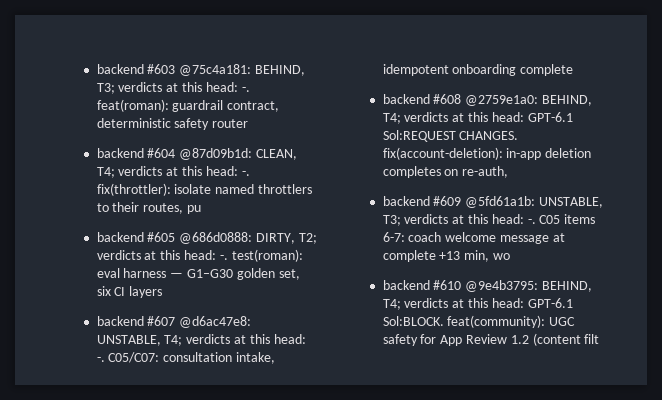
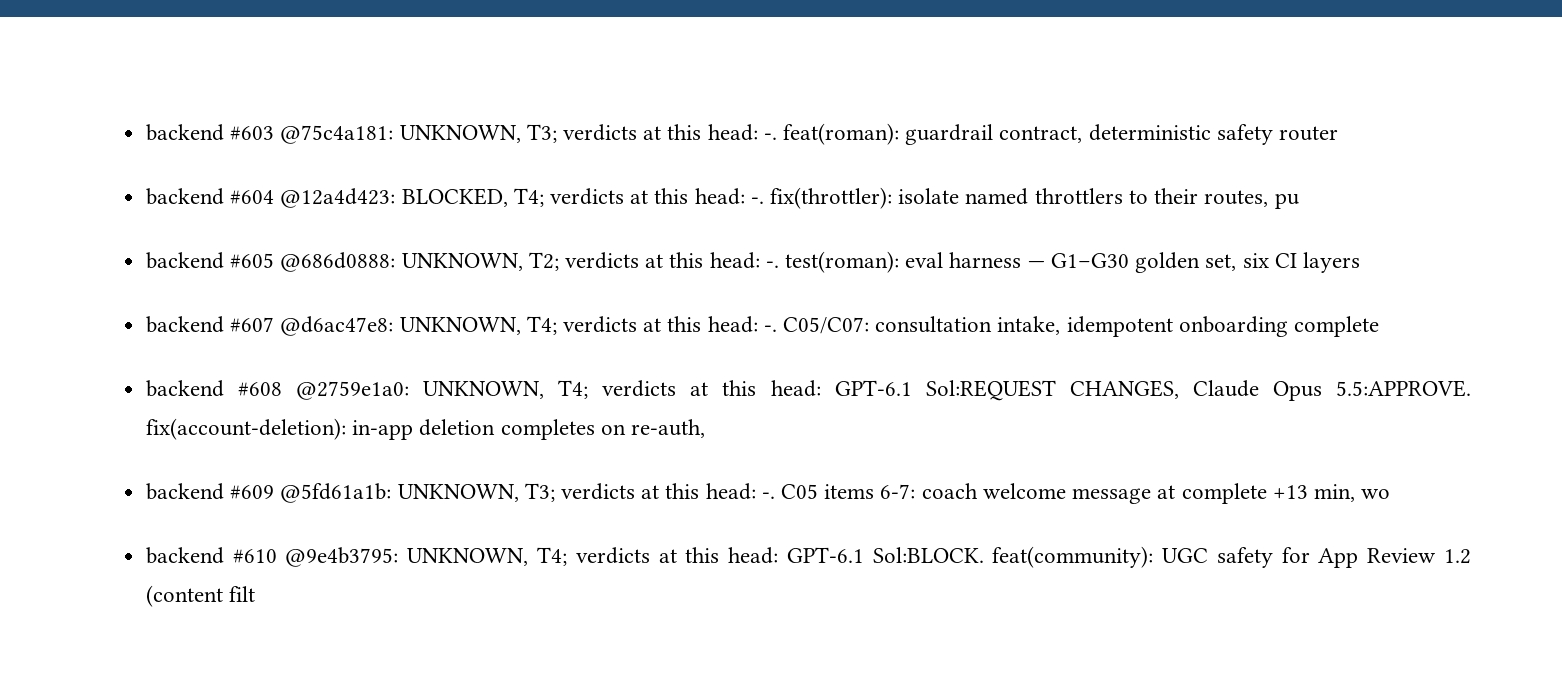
- backend #603 @75c4a181: BEHIND, T3; verdicts at this head: -. feat(roman): guardrail contract, deterministic safety router
+ backend #603 @75c4a181: UNKNOWN, T3; verdicts at this head: -. feat(roman): guardrail contract, deterministic safety router
- backend #604 @87d09b1d: CLEAN, T4; verdicts at this head: -. fix(throttler): isolate named throttlers to their routes, pu
+ backend #604 @12a4d423: BLOCKED, T4; verdicts at this head: -. fix(throttler): isolate named throttlers to their routes, pu
- backend #605 @686d0888: DIRTY, T2; verdicts at this head: -. test(roman): eval harness — G1–G30 golden set, six CI layers
+ backend #605 @686d0888: UNKNOWN, T2; verdicts at this head: -. test(roman): eval harness — G1–G30 golden set, six CI layers
- backend #607 @d6ac47e8: UNSTABLE, T4; verdicts at this head: -.
+ backend #607 @d6ac47e8: UNKNOWN, T4; verdicts at this head: -.
- backend #608 @2759e1a0: BEHIND, T4; verdicts at this head: GPT-6.1 Sol:REQUEST CHANGES. fix(account-deletion): in-app deletion completes on re-auth,
+ backend #608 @2759e1a0: UNKNOWN, T4; verdicts at this head: GPT-6.1 Sol:REQUEST CHANGES, Claude Opus 5.5:APPROVE. fix(account-deletion): in-app deletion completes on re-auth,
- backend #609 @5fd61a1b: UNSTABLE, T3; verdicts at this head: -.
+ backend #609 @5fd61a1b: UNKNOWN, T3; verdicts at this head: -.
- backend #610 @9e4b3795: BEHIND, T4; verdicts at this head: GPT-6.1 Sol:BLOCK. feat(community): UGC safety for App Review 1.2 (content filt
+ backend #610 @9e4b3795: UNKNOWN, T4; verdicts at this head: GPT-6.1 Sol:BLOCK. feat(community): UGC safety for App Review 1.2 (content filt

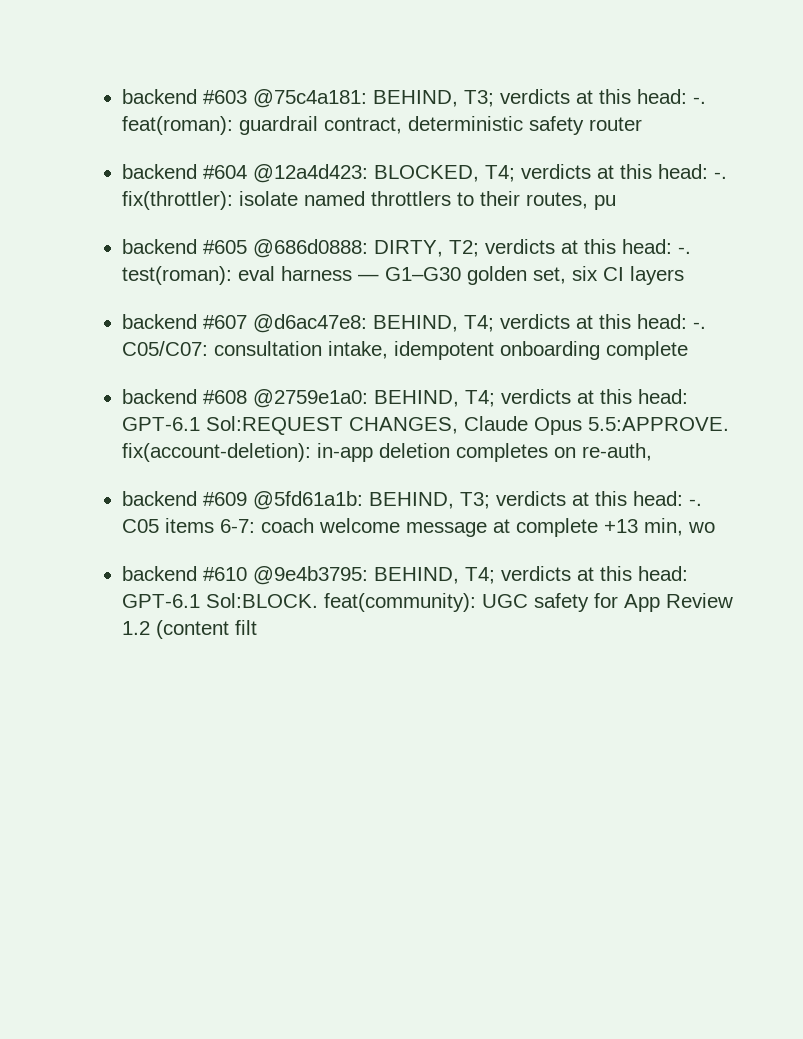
- backend #603 @75c4a181: UNKNOWN, T3; verdicts at this head: -. feat(roman): guardrail contract, deterministic safety router
+ backend #603 @75c4a181: BEHIND, T3; verdicts at this head: -. feat(roman): guardrail contract, deterministic safety router
- backend #605 @686d0888: UNKNOWN, T2; verdicts at this head: -. test(roman): eval harness — G1–G30 golden set, six CI layers
+ backend #605 @686d0888: DIRTY, T2; verdicts at this head: -. test(roman): eval harness — G1–G30 golden set, six CI layers
- backend #607 @d6ac47e8: UNKNOWN, T4; verdicts at this head: -.
+ backend #607 @d6ac47e8: BEHIND, T4; verdicts at this head: -.
- backend #608 @2759e1a0: UNKNOWN, T4; verdicts at this head: GPT-6.1 Sol:REQUEST CHANGES, Claude Opus 5.5:APPROVE. fix(account-deletion): in-app deletion completes on re-auth,
+ backend #608 @2759e1a0: BEHIND, T4; verdicts at this head: GPT-6.1 Sol:REQUEST CHANGES, Claude Opus 5.5:APPROVE. fix(account-deletion): in-app deletion completes on re-auth,
- backend #609 @5fd61a1b: UNKNOWN, T3; verdicts at this head: -.
+ backend #609 @5fd61a1b: BEHIND, T3; verdicts at this head: -.
- backend #610 @9e4b3795: UNKNOWN, T4; verdicts at this head: GPT-6.1 Sol:BLOCK. feat(community): UGC safety for App Review 1.2 (content filt
+ backend #610 @9e4b3795: BEHIND, T4; verdicts at this head: GPT-6.1 Sol:BLOCK. feat(community): UGC safety for App Review 1.2 (content filt

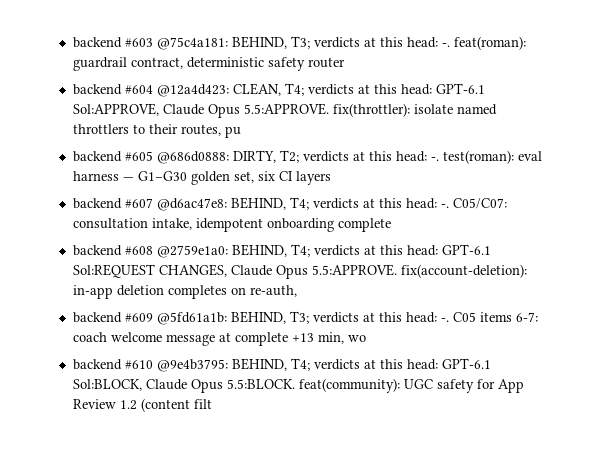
- backend #604 @12a4d423: BLOCKED, T4; verdicts at this head: -. fix(throttler): isolate named throttlers to their routes, pu
+ backend #604 @12a4d423: CLEAN, T4; verdicts at this head: GPT-6.1 Sol:APPROVE, Claude Opus 5.5:APPROVE. fix(throttler): isolate named throttlers to their routes, pu
- backend #610 @9e4b3795: BEHIND, T4; verdicts at this head: GPT-6.1 Sol:BLOCK. feat(community): UGC safety for App Review 1.2 (content filt
+ backend #610 @9e4b3795: BEHIND, T4; verdicts at this head: GPT-6.1 Sol:BLOCK, Claude Opus 5.5:BLOCK. feat(community): UGC safety for App Review 1.2 (content filt

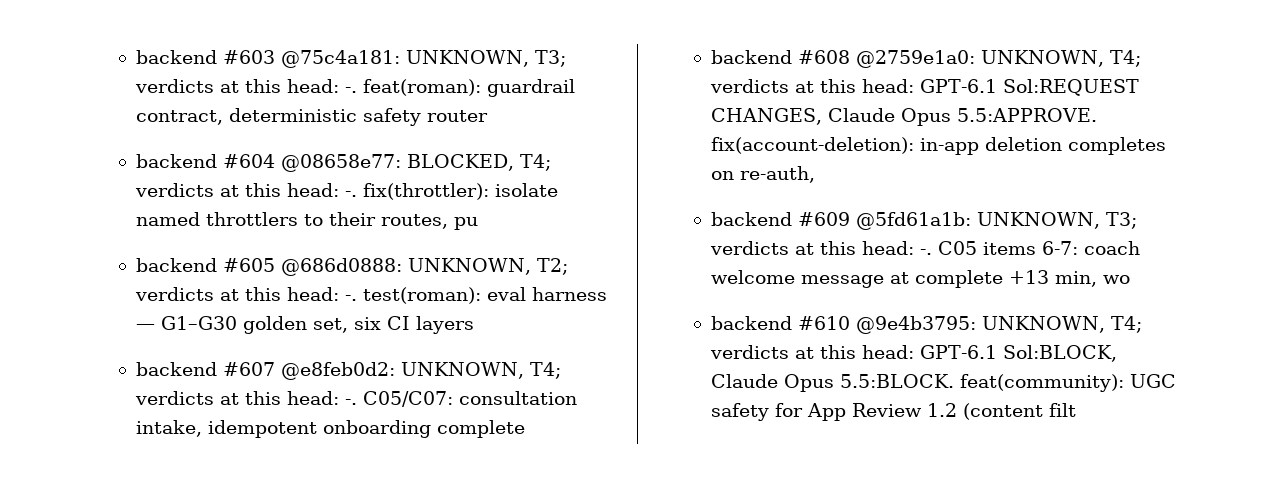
- backend #603 @75c4a181: BEHIND, T3; verdicts at this head: -. feat(roman): guardrail contract, deterministic safety router
+ backend #603 @75c4a181: UNKNOWN, T3; verdicts at this head: -. feat(roman): guardrail contract, deterministic safety router
- backend #604 @12a4d423: CLEAN, T4; verdicts at this head: GPT-6.1 Sol:APPROVE, Claude Opus 5.5:APPROVE. fix(throttler): isolate named throttlers to their routes, pu
+ backend #604 @08658e77: BLOCKED, T4; verdicts at this head: -. fix(throttler): isolate named throttlers to their routes, pu
- backend #605 @686d0888: DIRTY, T2; verdicts at this head: -. test(roman): eval harness — G1–G30 golden set, six CI layers
+ backend #605 @686d0888: UNKNOWN, T2; verdicts at this head: -. test(roman): eval harness — G1–G30 golden set, six CI layers
- backend #607 @d6ac47e8: BEHIND, T4; verdicts at this head: -.
+ backend #607 @e8feb0d2: UNKNOWN, T4; verdicts at this head: -.
- backend #608 @2759e1a0: BEHIND, T4; verdicts at this head: GPT-6.1 Sol:REQUEST CHANGES, Claude Opus 5.5:APPROVE. fix(account-deletion): in-app deletion completes on re-auth,
+ backend #608 @2759e1a0: UNKNOWN, T4; verdicts at this head: GPT-6.1 Sol:REQUEST CHANGES, Claude Opus 5.5:APPROVE. fix(account-deletion): in-app deletion completes on re-auth,
- backend #609 @5fd61a1b: BEHIND, T3; verdicts at this head: -.
+ backend #609 @5fd61a1b: UNKNOWN, T3; verdicts at this head: -.
- backend #610 @9e4b3795: BEHIND, T4; verdicts at this head: GPT-6.1 Sol:BLOCK, Claude Opus 5.5:BLOCK. feat(community): UGC safety for App Review 1.2 (content filt
+ backend #610 @9e4b3795: UNKNOWN, T4; verdicts at this head: GPT-6.1 Sol:BLOCK, Claude Opus 5.5:BLOCK. feat(community): UGC safety for App Review 1.2 (content filt

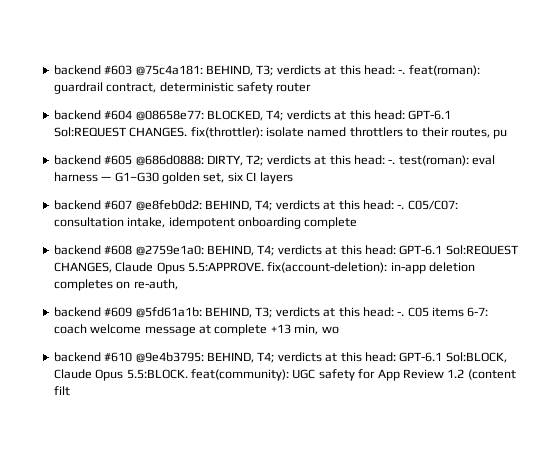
- backend #603 @75c4a181: UNKNOWN, T3; verdicts at this head: -. feat(roman): guardrail contract, deterministic safety router
+ backend #603 @75c4a181: BEHIND, T3; verdicts at this head: -. feat(roman): guardrail contract, deterministic safety router
- backend #604 @08658e77: BLOCKED, T4; verdicts at this head: -. fix(throttler): isolate named throttlers to their routes, pu
+ backend #604 @08658e77: BLOCKED, T4; verdicts at this head: GPT-6.1 Sol:REQUEST CHANGES. fix(throttler): isolate named throttlers to their routes, pu
- backend #605 @686d0888: UNKNOWN, T2; verdicts at this head: -. test(roman): eval harness — G1–G30 golden set, six CI layers
+ backend #605 @686d0888: DIRTY, T2; verdicts at this head: -. test(roman): eval harness — G1–G30 golden set, six CI layers
- backend #607 @e8feb0d2: UNKNOWN, T4; verdicts at this head: -.
+ backend #607 @e8feb0d2: BEHIND, T4; verdicts at this head: -.
- backend #608 @2759e1a0: UNKNOWN, T4; verdicts at this head: GPT-6.1 Sol:REQUEST CHANGES, Claude Opus 5.5:APPROVE. fix(account-deletion): in-app deletion completes on re-auth,
+ backend #608 @2759e1a0: BEHIND, T4; verdicts at this head: GPT-6.1 Sol:REQUEST CHANGES, Claude Opus 5.5:APPROVE. fix(account-deletion): in-app deletion completes on re-auth,
- backend #609 @5fd61a1b: UNKNOWN, T3; verdicts at this head: -.
+ backend #609 @5fd61a1b: BEHIND, T3; verdicts at this head: -.
- backend #610 @9e4b3795: UNKNOWN, T4; verdicts at this head: GPT-6.1 Sol:BLOCK, Claude Opus 5.5:BLOCK. feat(community): UGC safety for App Review 1.2 (content filt
+ backend #610 @9e4b3795: BEHIND, T4; verdicts at this head: GPT-6.1 Sol:BLOCK, Claude Opus 5.5:BLOCK. feat(community): UGC safety for App Review 1.2 (content filt

